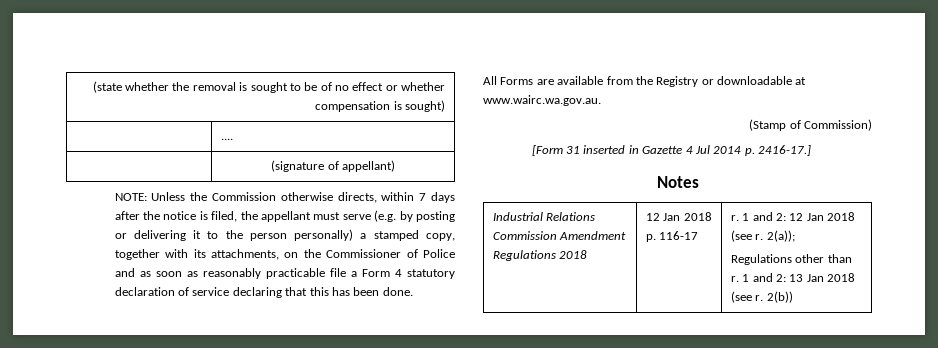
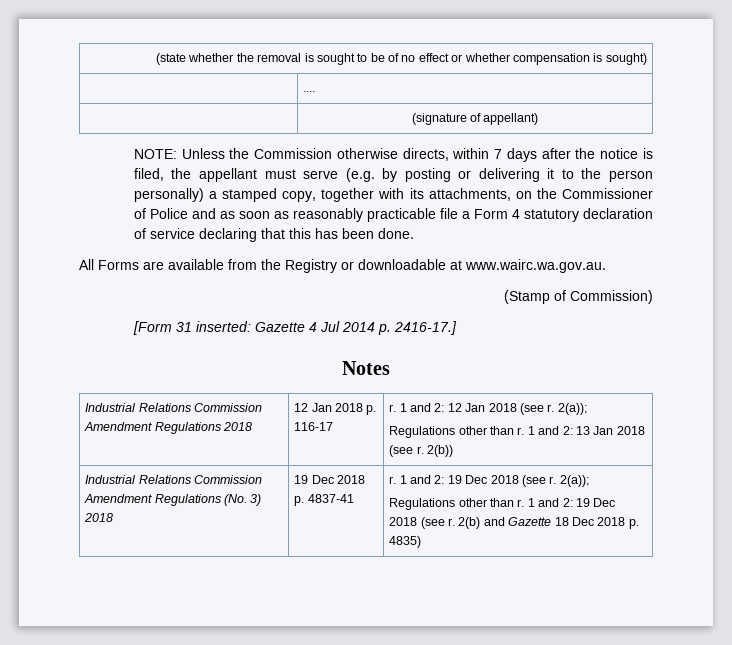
- [Form 31 inserted in Gazette 4 Jul 2014 p. 2416-17.]
+ [Form 31 inserted: Gazette 4 Jul 2014 p. 2416-17.]
+ Industrial Relations Commission Amendment Regulations (No. 3) 2018 | 19 Dec 2018 p. 4837-41 | r. 1 and 2: 19 Dec 2018 (see r. 2(a));
+ Regulations other than r. 1 and 2: 19 Dec 2018 (see r. 2(b) and Gazette 18 Dec 2018 p. 4835)

